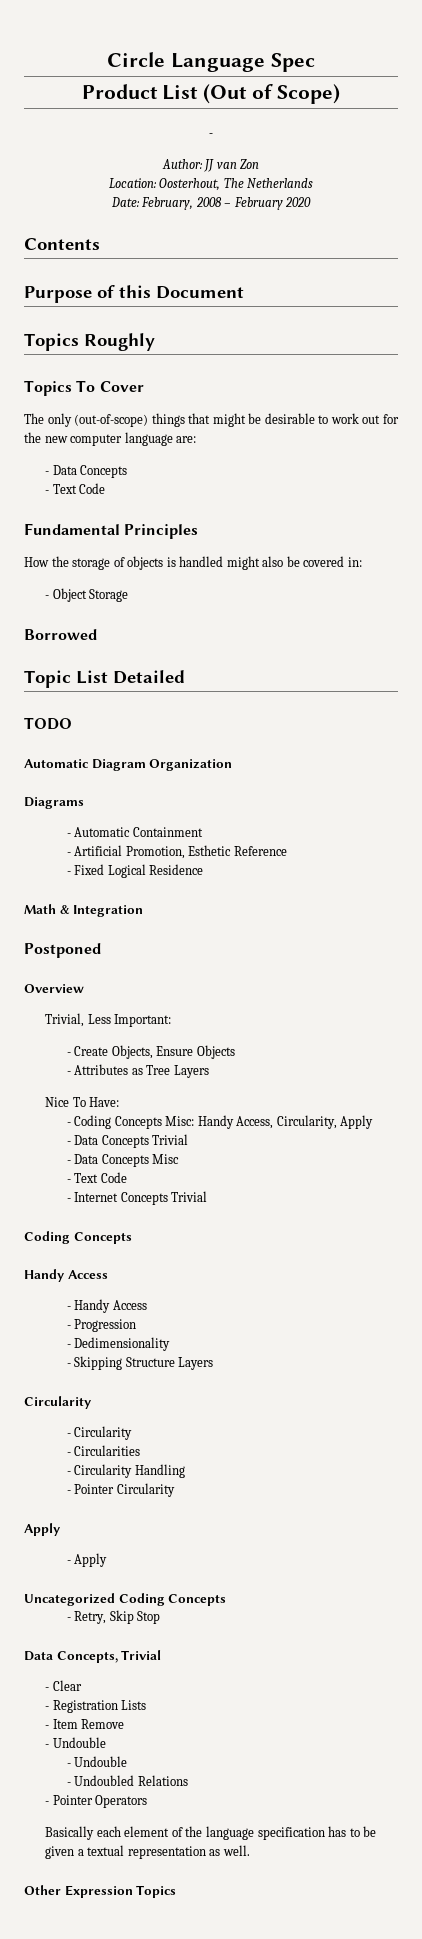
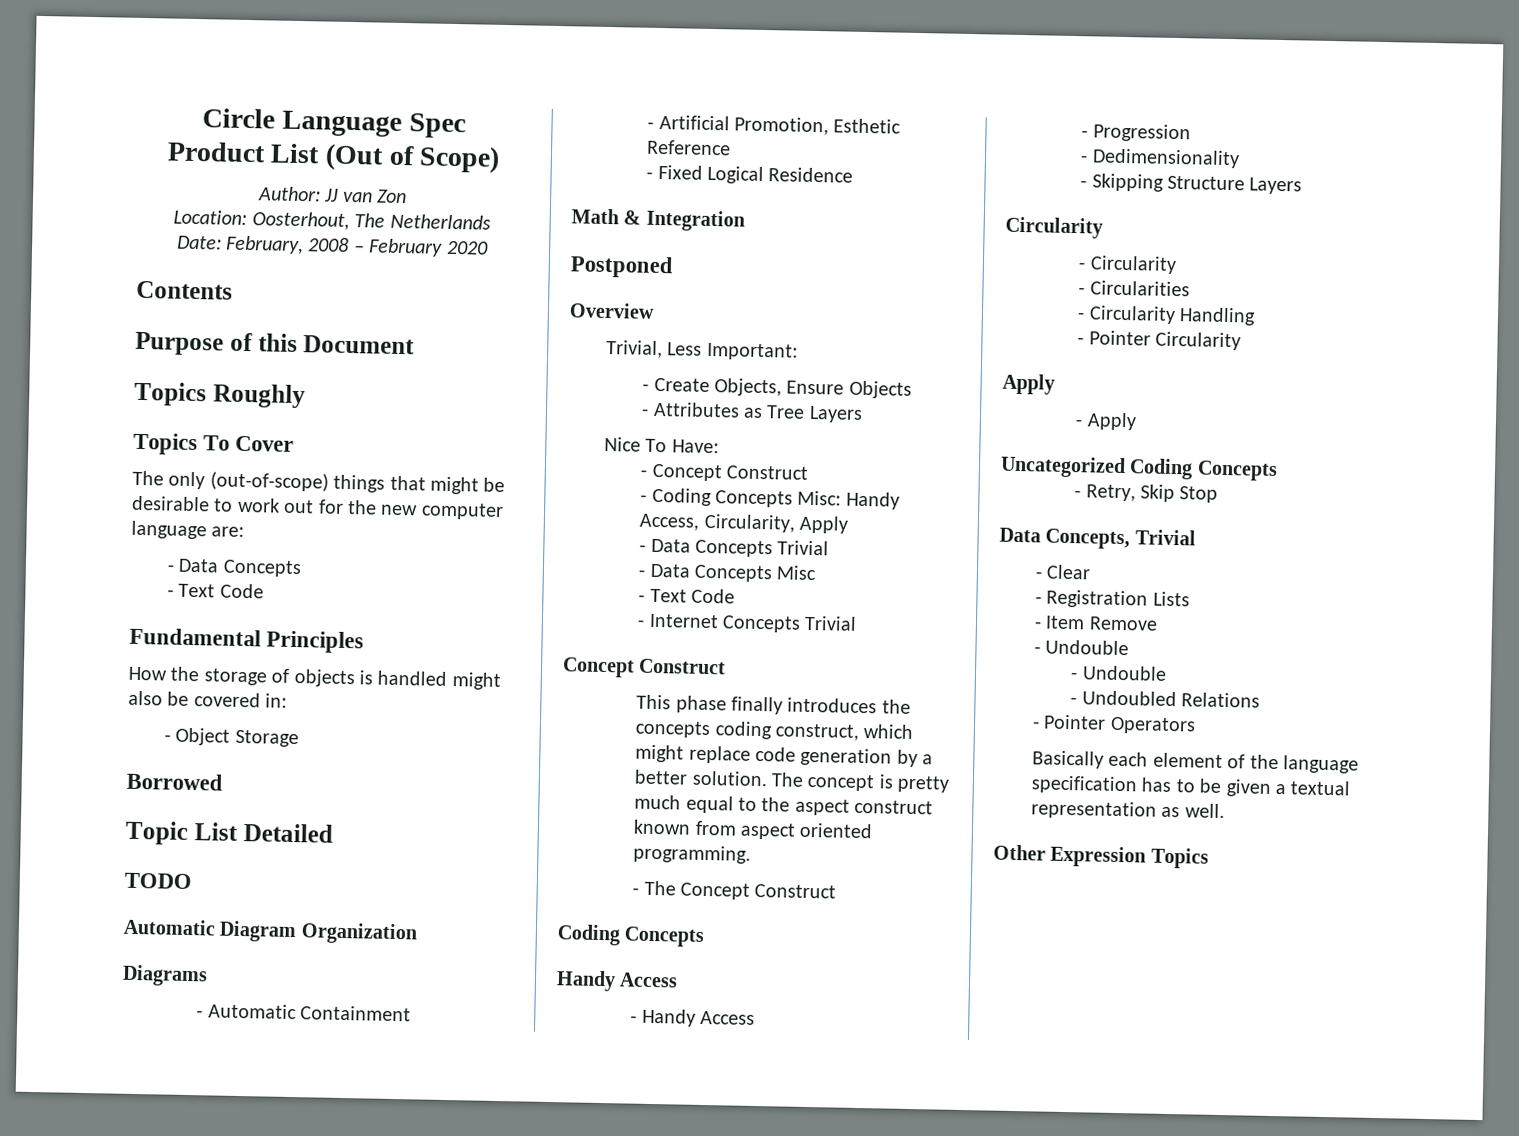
  Product List (Out of Scope)
- -
+ - Concept Construct
  - Internet Concepts Trivial
+ Concept Construct
+ This phase finally introduces the concepts coding construct, which might replace code generation by a better solution. The concept is pretty much equal to the aspect construct known from aspect oriented programming.
+ - The Concept Construct

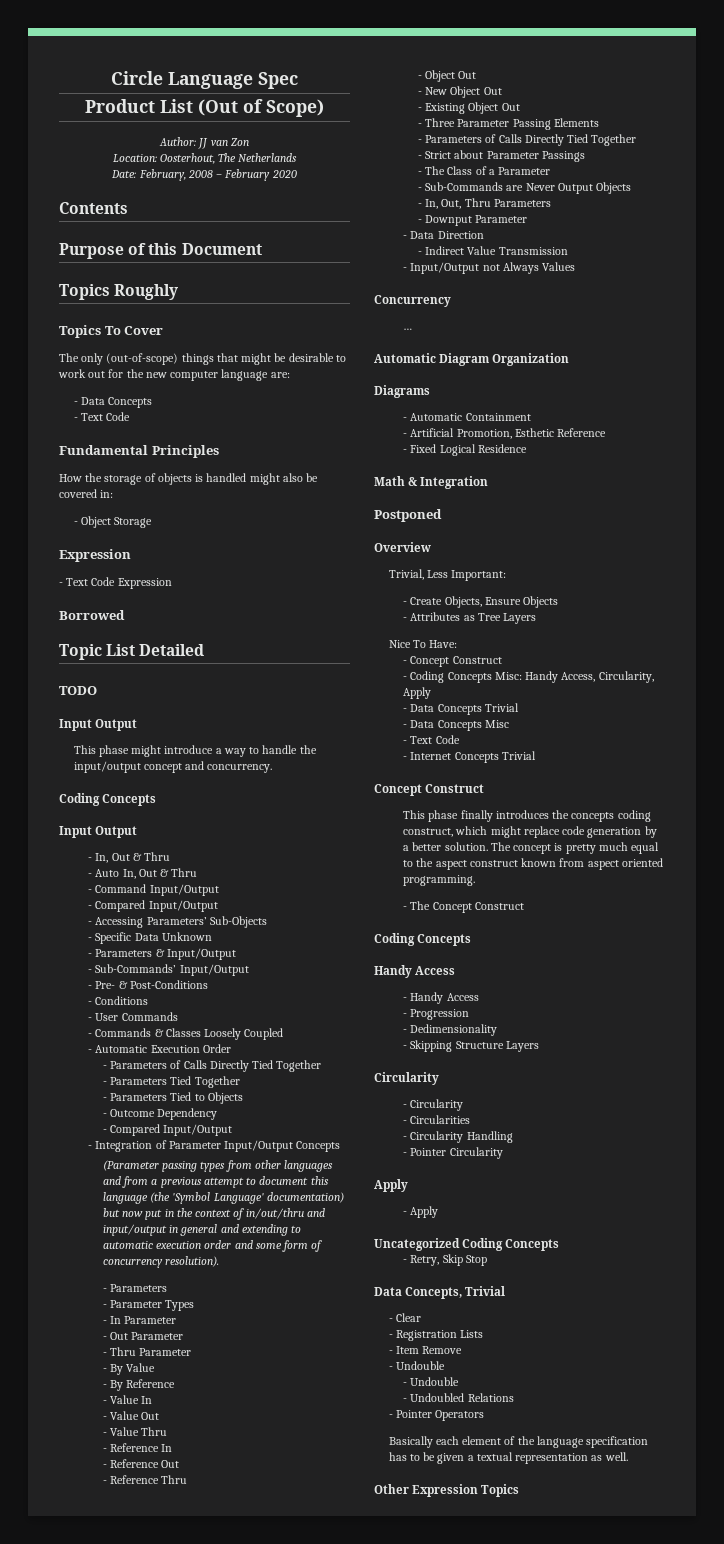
  - Object Storage
+ Expression
+ - Text Code Expression
  TODO
+ Input Output
+ This phase might introduce a way to handle the input/output concept and concurrency.
+ Coding Concepts
+ Input Output
+ - In, Out & Thru
+ - Auto In, Out & Thru
+ - Command Input/Output
+ - Compared Input/Output
+ - Accessing Parameters’ Sub-Objects
+ - Specific Data Unknown
+ - Parameters & Input/Output
+ - Sub-Commands’ Input/Output
+ - Pre- & Post-Conditions
+ - Conditions
+ - User Commands
+ - Commands & Classes Loosely Coupled
+ - Automatic Execution Order
+ - Parameters of Calls Directly Tied Together
+ - Parameters Tied Together
+ - Parameters Tied to Objects
+ - Outcome Dependency
+ - Compared Input/Output
+ - Integration of Parameter Input/Output Concepts
+ (Parameter passing types from other languages and from a previous attempt to document this language (the 'Symbol Language' documentation) but now put in the context of in/out/thru and input/output in general and extending to automatic execution order and some form of concurrency resolution).
+ - Parameters
+ - Parameter Types
+ - In Parameter
+ - Out Parameter
+ - Thru Parameter
+ - By Value
+ - By Reference
+ - Value In
+ - Value Out
+ - Value Thru
+ - Reference In
+ - Reference Out
+ - Reference Thru
+ - Object Out
+ - New Object Out
+ - Existing Object Out
+ - Three Parameter Passing Elements
+ - Parameters of Calls Directly Tied Together
+ - Strict about Parameter Passings
+ - The Class of a Parameter
+ - Sub-Commands are Never Output Objects
+ - In, Out, Thru Parameters
+ - Downput Parameter
+ - Data Direction
+ - Indirect Value Transmission
+ - Input/Output not Always Values
+ Concurrency
+ …

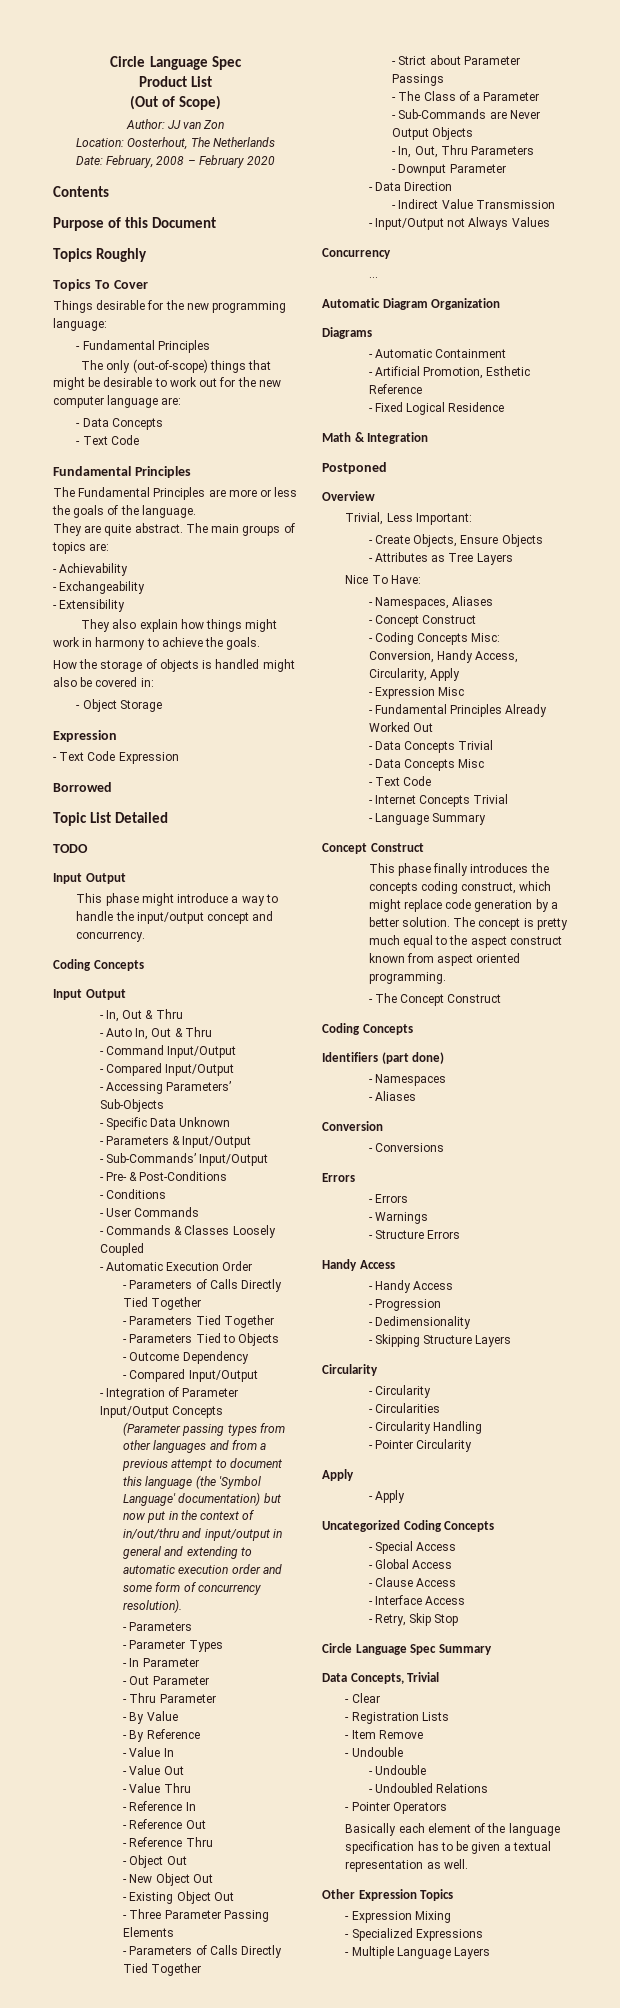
- Product List (Out of Scope)
+ Product List
+ (Out of Scope)
+ Things desirable for the new programming language:
+ - Fundamental Principles
+ The Fundamental Principles are more or less the goals of the language.
+ They are quite abstract. The main groups of topics are:
+ - Achievability
+ - Exchangeability
+ - Extensibility
+ They also explain how things might work in harmony to achieve the goals.
+ - Namespaces, Aliases
- - Coding Concepts Misc: Handy Access, Circularity, Apply
+ - Coding Concepts Misc: Conversion, Handy Access, Circularity, Apply
+ - Expression Misc
+ - Fundamental Principles Already Worked Out
+ - Language Summary
+ Identifiers (part done)
+ - Namespaces
+ - Aliases
+ Conversion
+ - Conversions
+ Errors
+ - Errors
+ - Warnings
+ - Structure Errors
+ - Special Access
+ - Global Access
+ - Clause Access
+ - Interface Access
+ Circle Language Spec Summary
+ - Expression Mixing
+ - Specialized Expressions
+ - Multiple Language Layers

